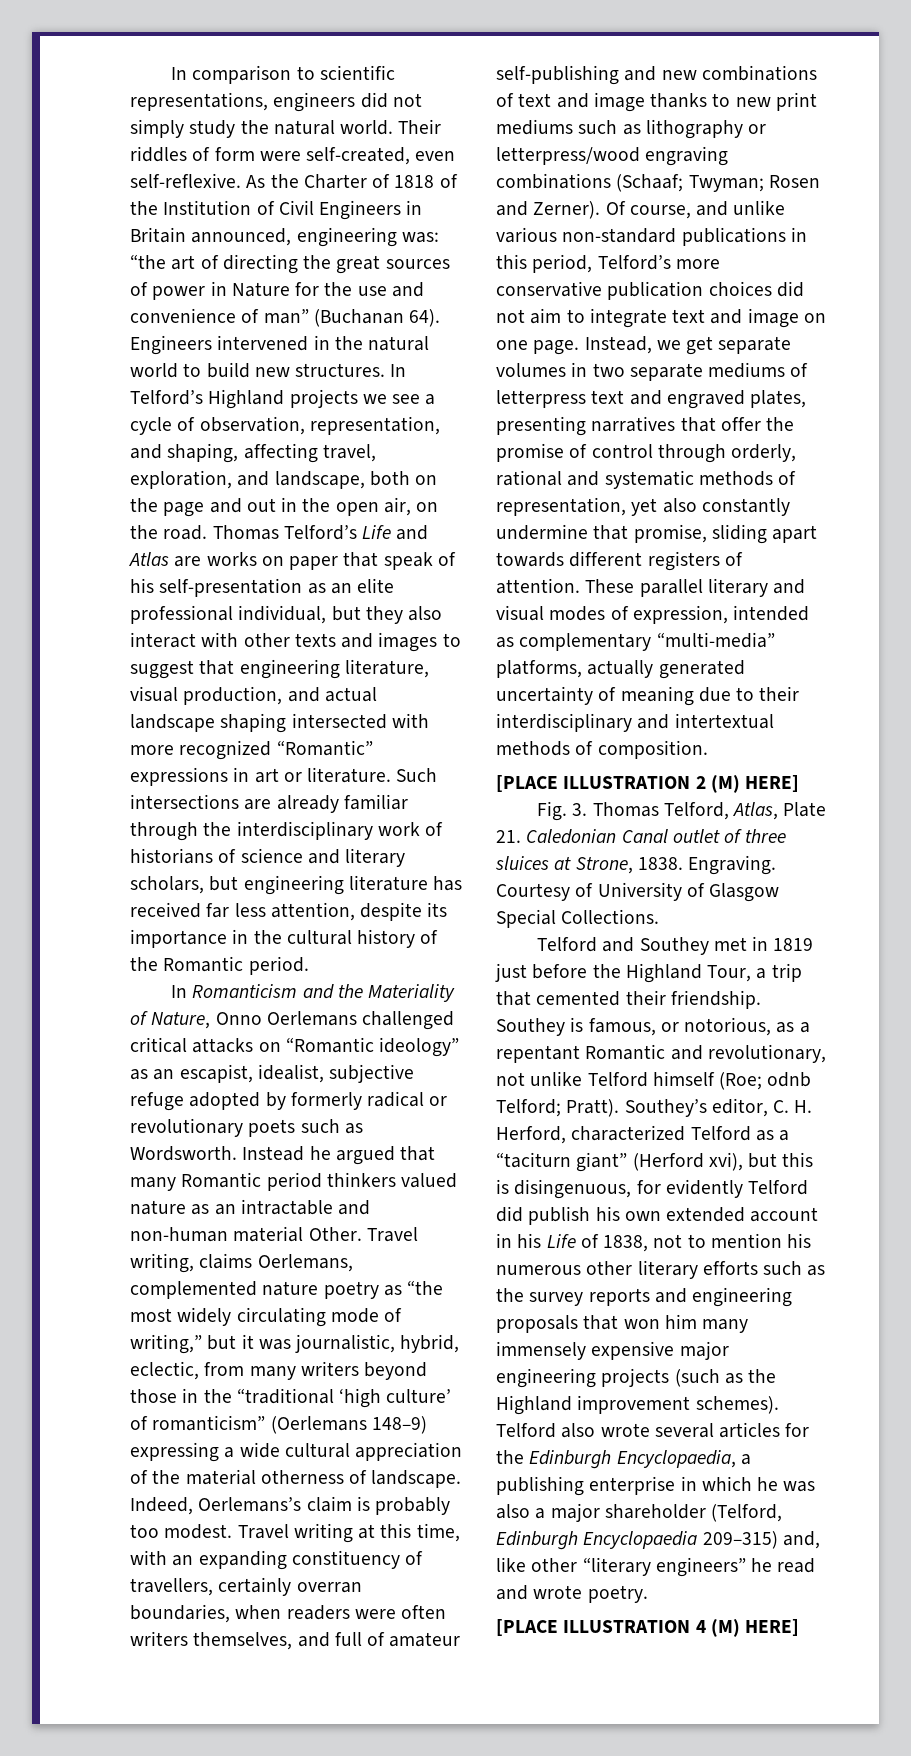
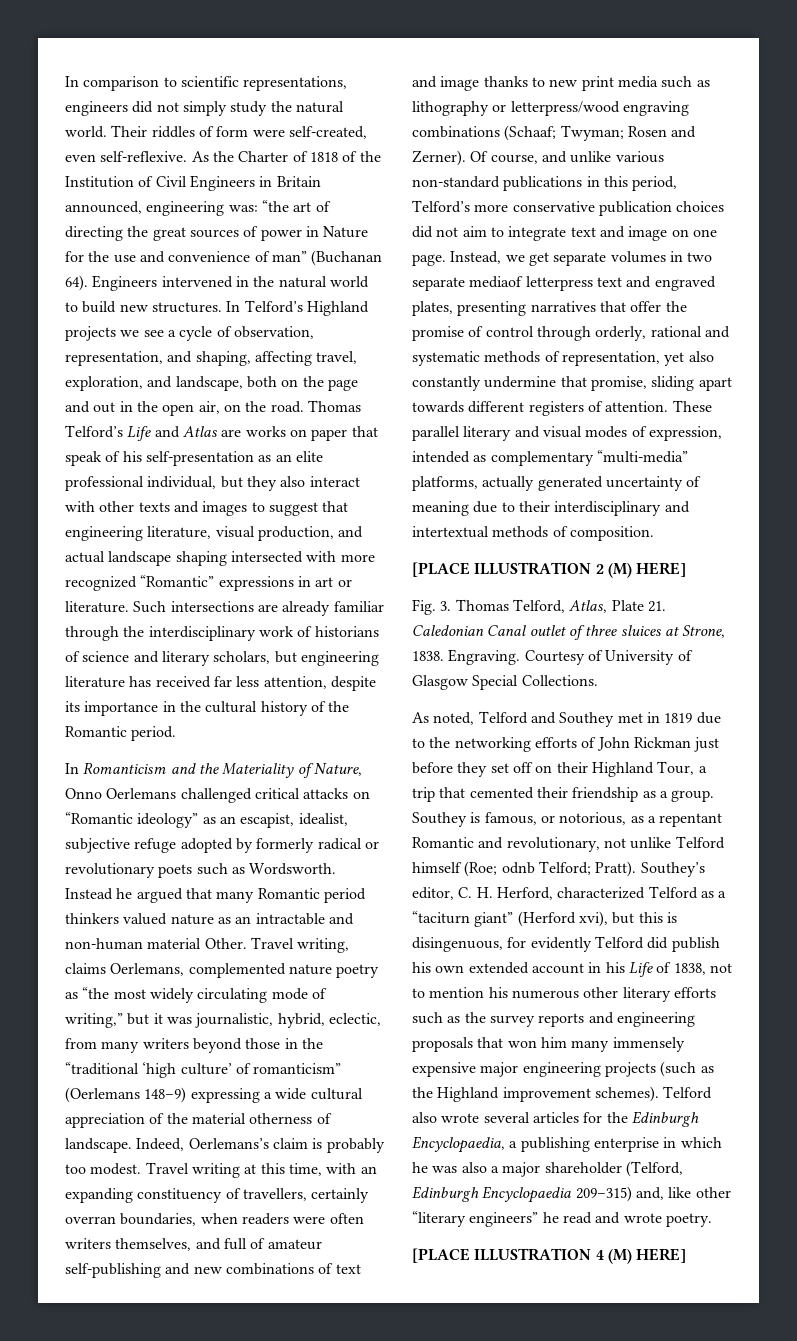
- Travel writing at this time, with an expanding constituency of travellers, certainly overran boundaries, when readers were often writers themselves, and full of amateur self-publishing and new combinations of text and image thanks to new print mediums such as lithography or letterpress/wood engraving combinations (Schaaf; Twyman; Rosen and Zerner).
+ Travel writing at this time, with an expanding constituency of travellers, certainly overran boundaries, when readers were often writers themselves, and full of amateur self-publishing and new combinations of text and image thanks to new print media such as lithography or letterpress/wood engraving combinations (Schaaf; Twyman; Rosen and Zerner).
- Instead, we get separate volumes in two separate mediums of letterpress text and engraved plates, presenting narratives that offer the promise of control through orderly, rational and systematic methods of representation, yet also constantly undermine that promise, sliding apart towards different registers of attention.
+ Instead, we get separate volumes in two separate mediaof letterpress text and engraved plates, presenting narratives that offer the promise of control through orderly, rational and systematic methods of representation, yet also constantly undermine that promise, sliding apart towards different registers of attention.
- Telford and Southey met in 1819 just before the Highland Tour, a trip that cemented their friendship.
+ As noted, Telford and Southey met in 1819 due to the networking efforts of John Rickman just before they set off on their Highland Tour, a trip that cemented their friendship as a group.

